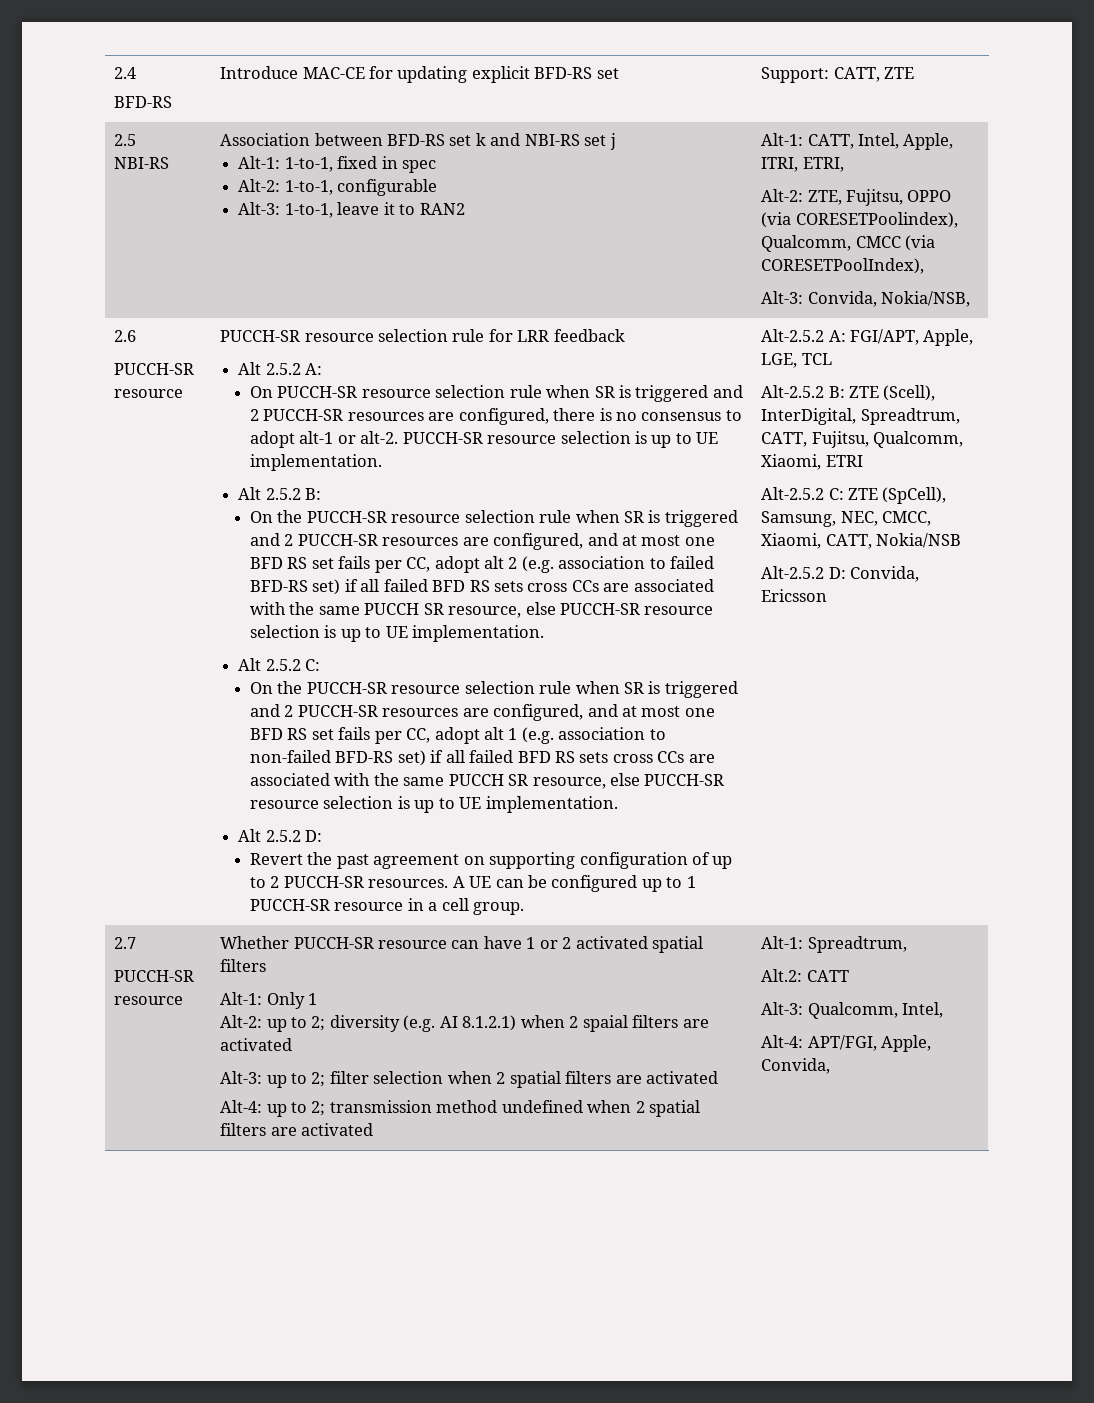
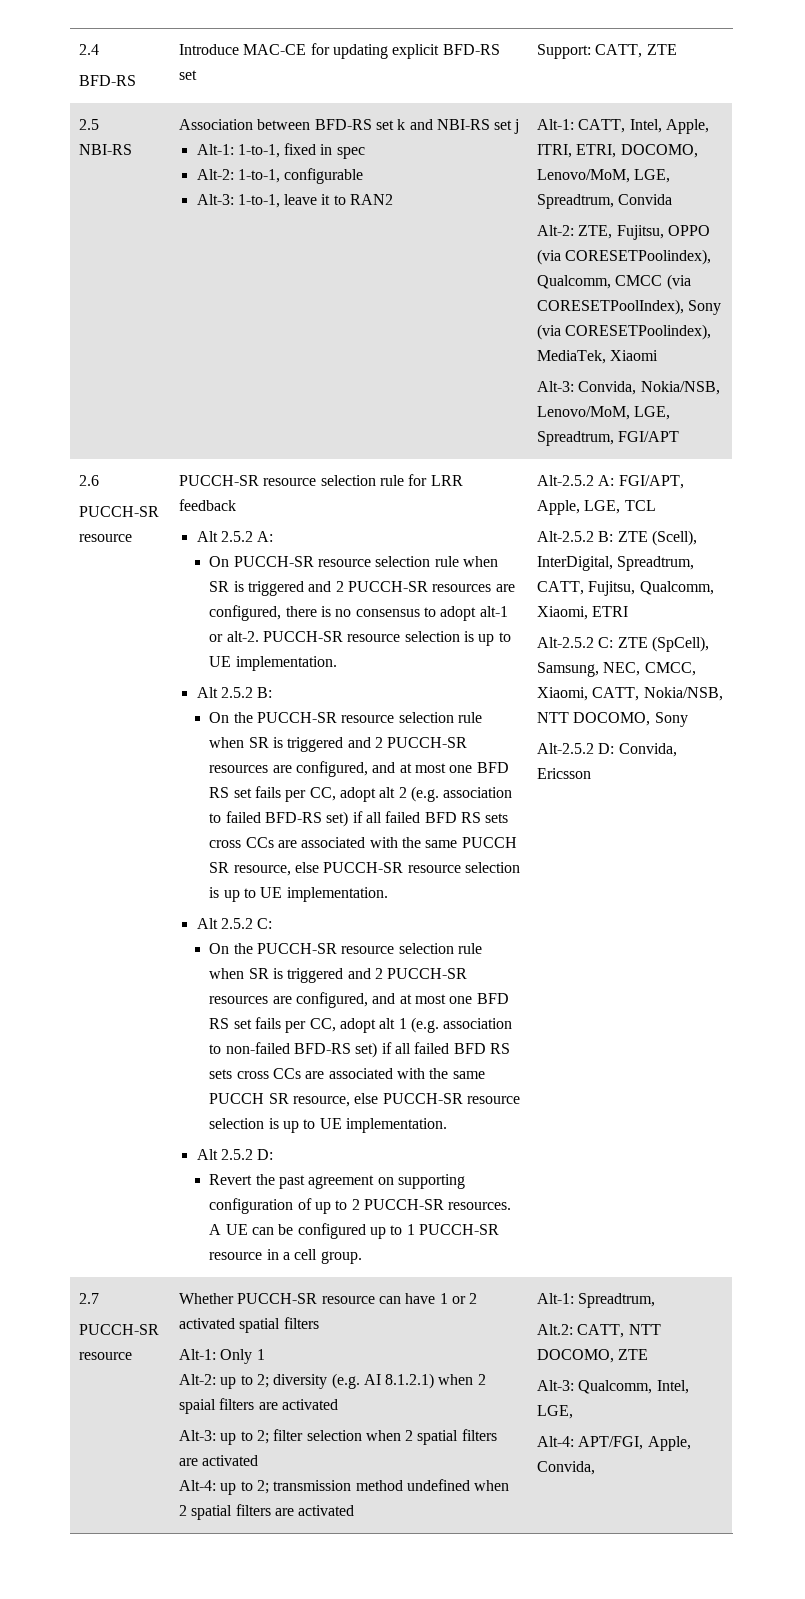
- Alt-1: CATT, Intel, Apple, ITRI, ETRI,
+ Alt-1: CATT, Intel, Apple, ITRI, ETRI, DOCOMO, Lenovo/MoM, LGE, Spreadtrum, Convida
- Alt-2: ZTE, Fujitsu, OPPO (via CORESETPoolindex), Qualcomm, CMCC (via CORESETPoolIndex),
+ Alt-2: ZTE, Fujitsu, OPPO (via CORESETPoolindex), Qualcomm, CMCC (via CORESETPoolIndex), Sony (via CORESETPoolindex), MediaTek, Xiaomi
- Alt-3: Convida, Nokia/NSB,
+ Alt-3: Convida, Nokia/NSB, Lenovo/MoM, LGE, Spreadtrum, FGI/APT
- Alt-2.5.2 C: ZTE (SpCell), Samsung, NEC, CMCC, Xiaomi, CATT, Nokia/NSB
+ Alt-2.5.2 C: ZTE (SpCell), Samsung, NEC, CMCC, Xiaomi, CATT, Nokia/NSB, NTT DOCOMO, Sony
- Alt.2: CATT
+ Alt.2: CATT, NTT DOCOMO, ZTE
- Alt-3: Qualcomm, Intel,
+ Alt-3: Qualcomm, Intel, LGE,

